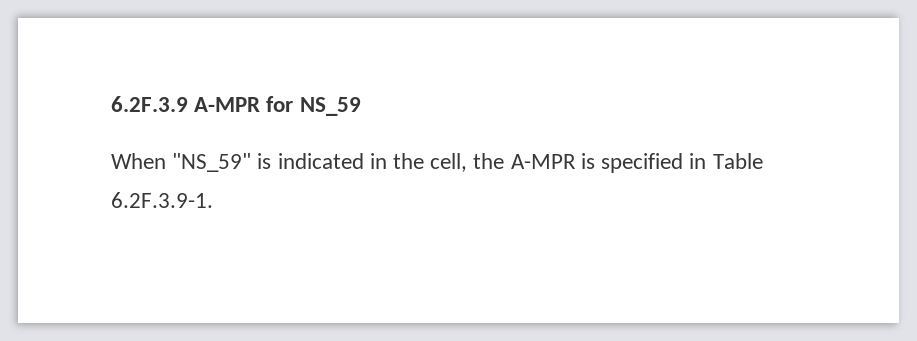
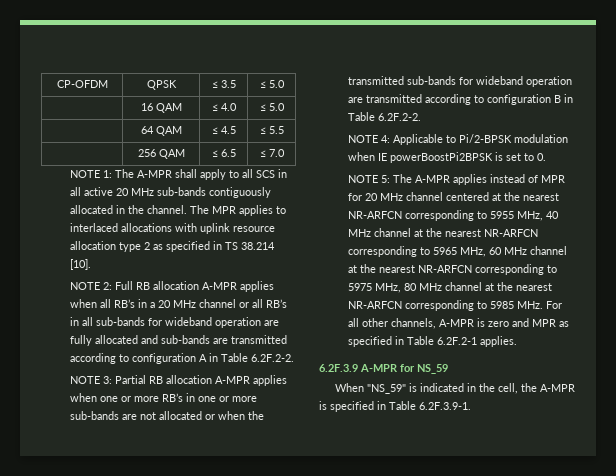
+ CP-OFDM | QPSK | ≤ 3.5 | ≤ 5.0
+ | 16 QAM | ≤ 4.0 | ≤ 5.0
+ | 64 QAM | ≤ 4.5 | ≤ 5.5
+ | 256 QAM | ≤ 6.5 | ≤ 7.0
+ NOTE 1: The A-MPR shall apply to all SCS in all active 20 MHz sub-bands contiguously allocated in the channel. The MPR applies to interlaced allocations with uplink resource allocation type 2 as specified in TS 38.214 [10].
+ NOTE 2: Full RB allocation A-MPR applies when all RB’s in a 20 MHz channel or all RB’s in all sub-bands for wideband operation are fully allocated and sub-bands are transmitted according to configuration A in Table 6.2F.2-2.
+ NOTE 3: Partial RB allocation A-MPR applies when one or more RB’s in one or more sub-bands are not allocated or when the transmitted sub-bands for wideband operation are transmitted according to configuration B in Table 6.2F.2-2.
+ NOTE 4: Applicable to Pi/2-BPSK modulation when IE powerBoostPi2BPSK is set to 0.
+ NOTE 5: The A-MPR applies instead of MPR for 20 MHz channel centered at the nearest NR-ARFCN corresponding to 5955 MHz, 40 MHz channel at the nearest NR-ARFCN corresponding to 5965 MHz, 60 MHz channel at the nearest NR-ARFCN corresponding to 5975 MHz, 80 MHz channel at the nearest NR-ARFCN corresponding to 5985 MHz. For all other channels, A-MPR is zero and MPR as specified in Table 6.2F.2-1 applies.

